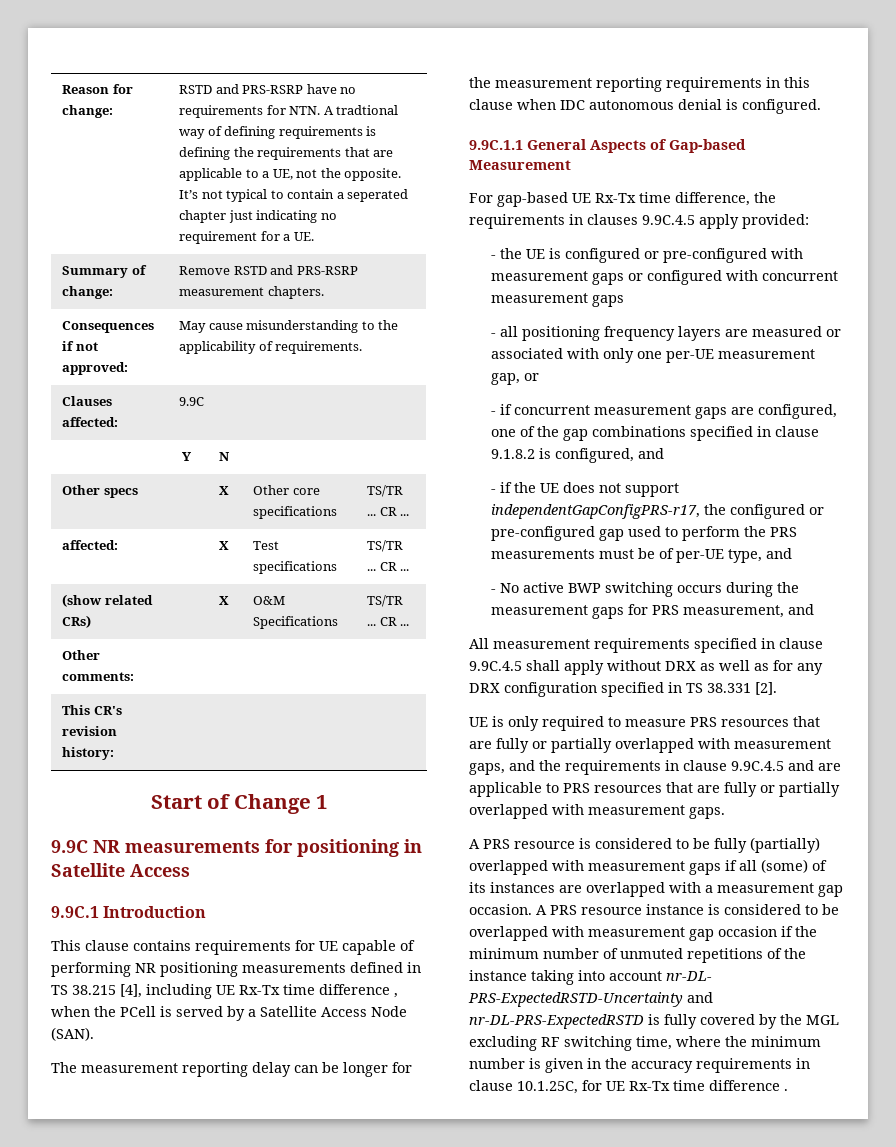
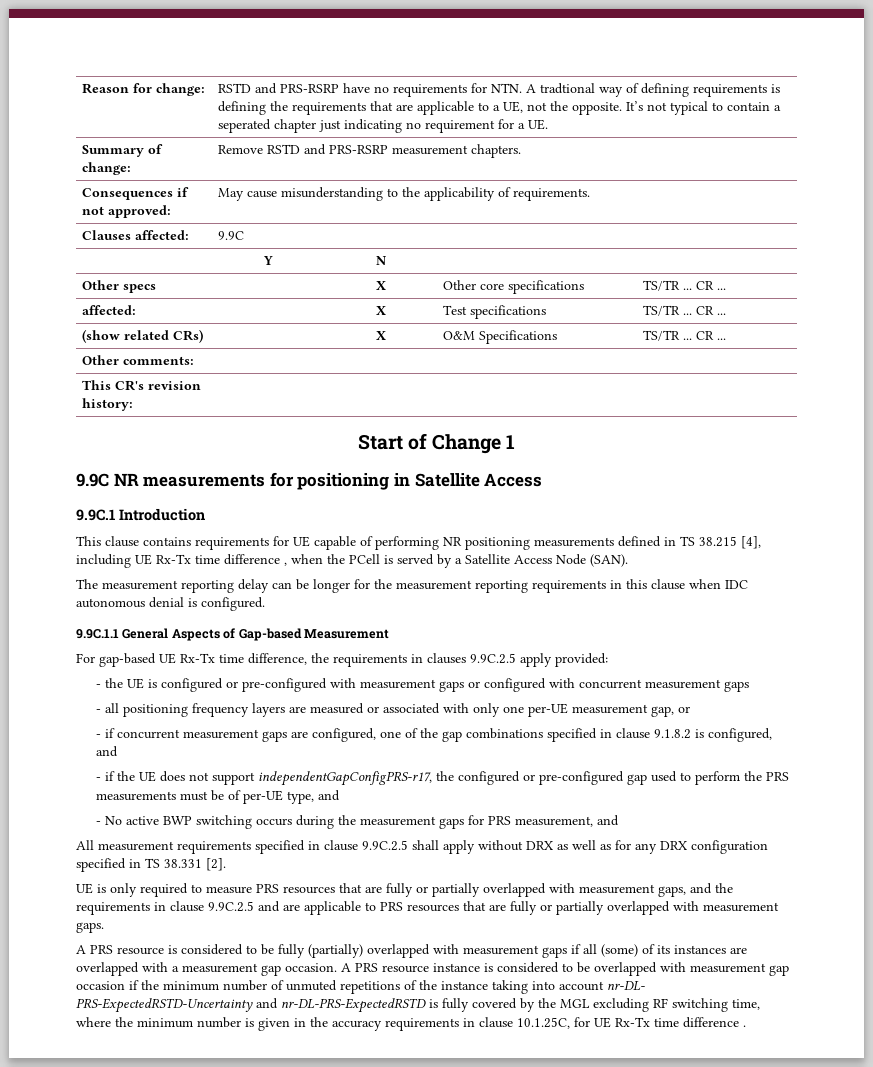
- For gap-based UE Rx-Tx time difference, the requirements in clauses 9.9C.4.5 apply provided:
+ For gap-based UE Rx-Tx time difference, the requirements in clauses 9.9C.2.5 apply provided:
- All measurement requirements specified in clause 9.9C.4.5 shall apply without DRX as well as for any DRX configuration specified in TS 38.331 [2].
+ All measurement requirements specified in clause 9.9C.2.5 shall apply without DRX as well as for any DRX configuration specified in TS 38.331 [2].
- UE is only required to measure PRS resources that are fully or partially overlapped with measurement gaps, and the requirements in clause 9.9C.4.5 and are applicable to PRS resources that are fully or partially overlapped with measurement gaps.
+ UE is only required to measure PRS resources that are fully or partially overlapped with measurement gaps, and the requirements in clause 9.9C.2.5 and are applicable to PRS resources that are fully or partially overlapped with measurement gaps.

